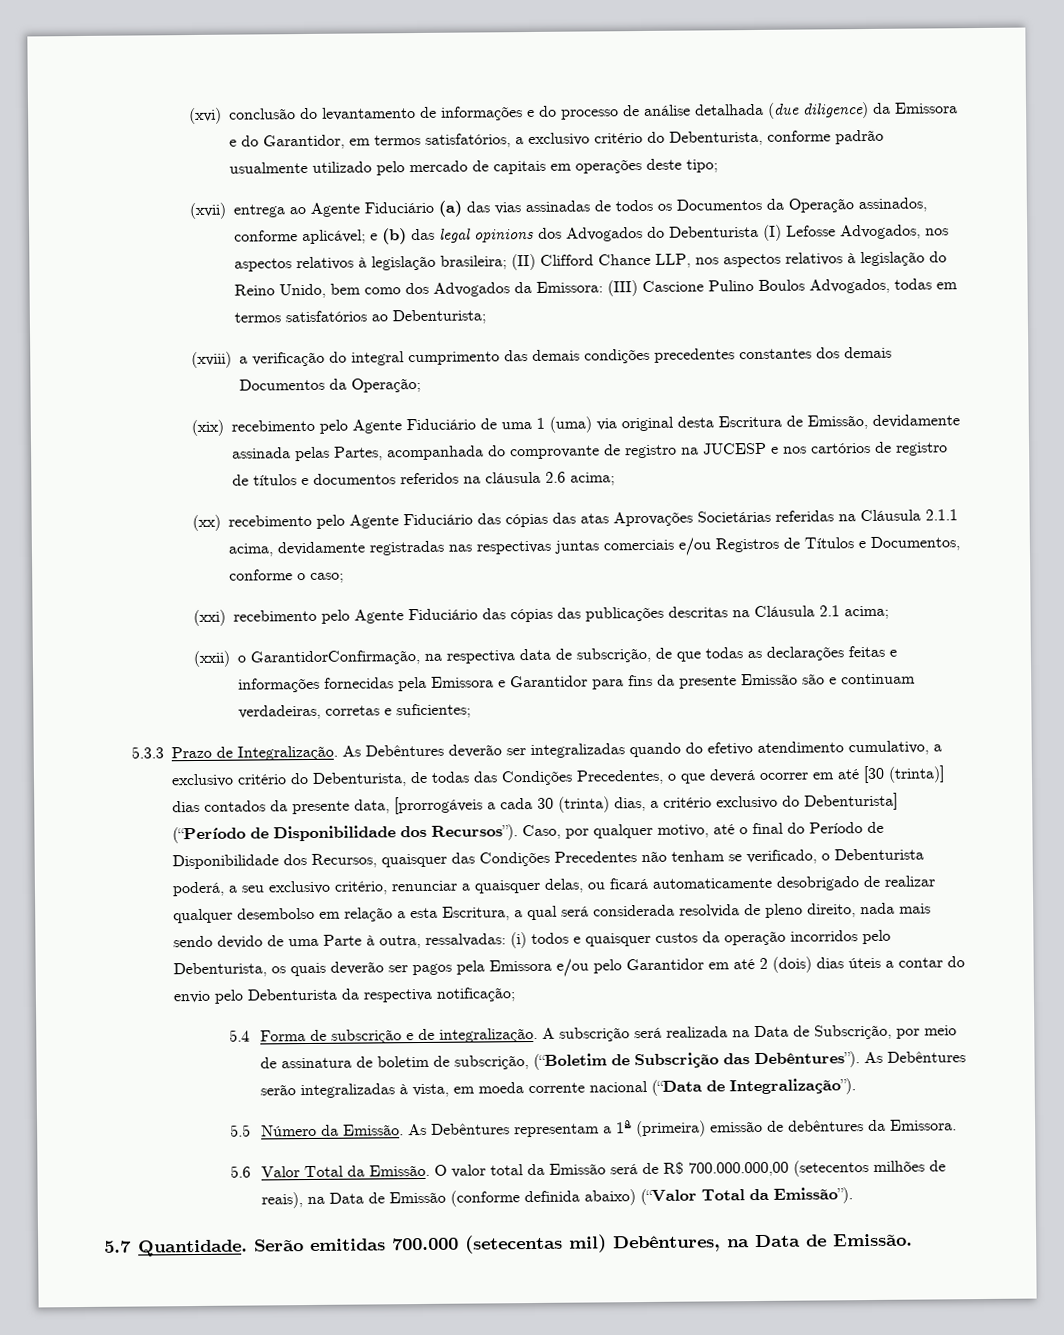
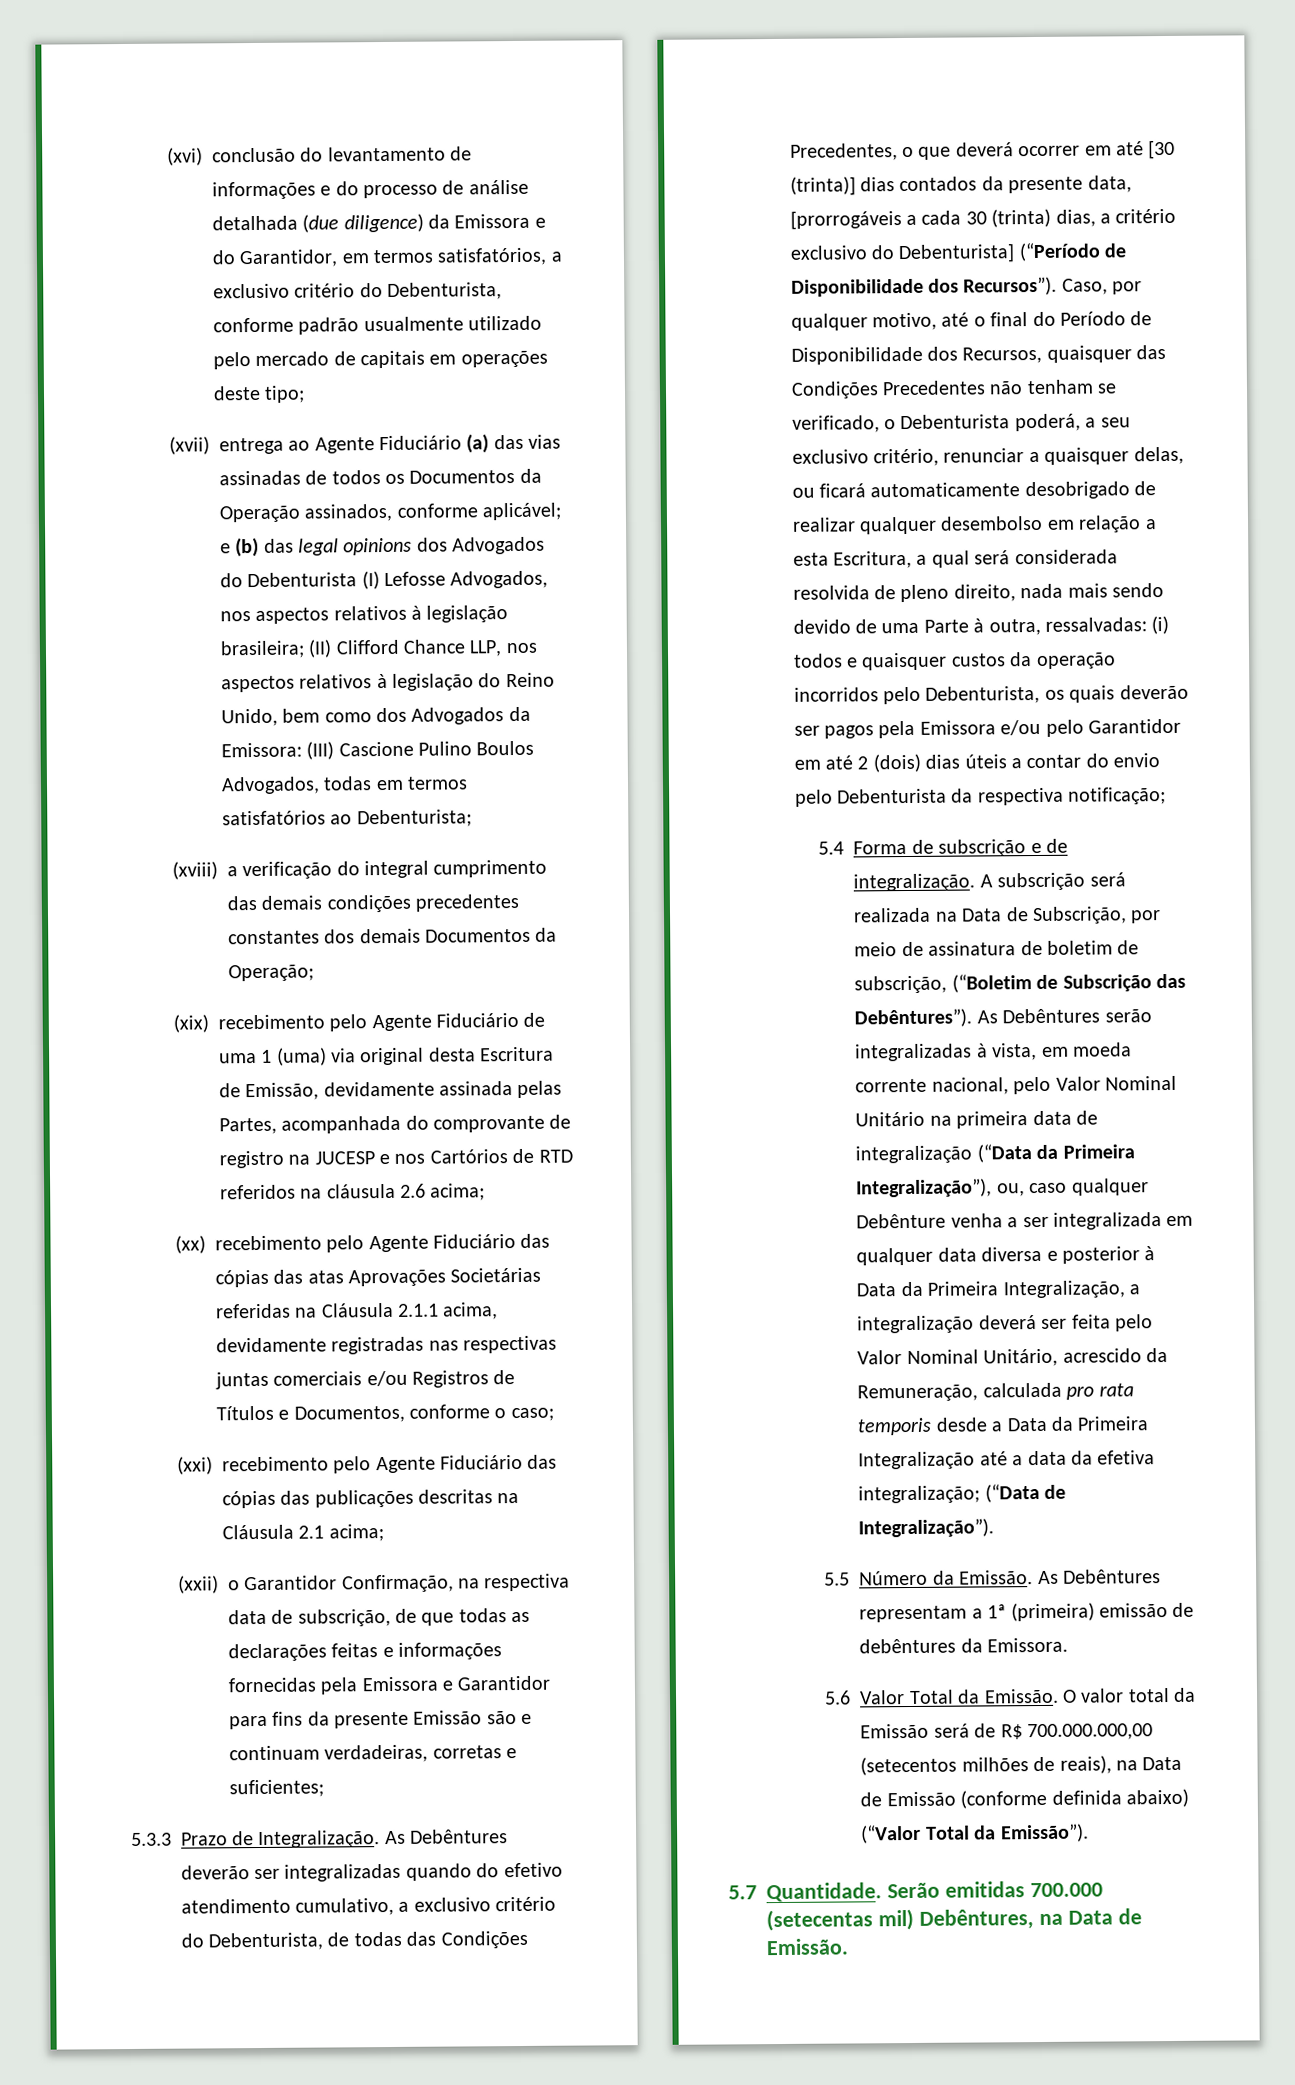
- (xix) recebimento pelo Agente Fiduciário de uma 1 (uma) via original desta Escritura de Emissão, devidamente assinada pelas Partes, acompanhada do comprovante de registro na JUCESP e nos cartórios de registro de títulos e documentos referidos na cláusula 2.6 acima;
+ (xix) recebimento pelo Agente Fiduciário de uma 1 (uma) via original desta Escritura de Emissão, devidamente assinada pelas Partes, acompanhada do comprovante de registro na JUCESP e nos Cartórios de RTD referidos na cláusula 2.6 acima;
- (xxii) o GarantidorConfirmação, na respectiva data de subscrição, de que todas as declarações feitas e informações fornecidas pela Emissora e Garantidor para fins da presente Emissão são e continuam verdadeiras, corretas e suficientes;
+ (xxii) o Garantidor Confirmação, na respectiva data de subscrição, de que todas as declarações feitas e informações fornecidas pela Emissora e Garantidor para fins da presente Emissão são e continuam verdadeiras, corretas e suficientes;
- As Debêntures serão integralizadas à vista, em moeda corrente nacional (“Data de Integralização”).
+ As Debêntures serão integralizadas à vista, em moeda corrente nacional, pelo Valor Nominal Unitário na primeira data de integralização (“Data da Primeira Integralização”), ou, caso qualquer Debênture venha a ser integralizada em qualquer data diversa e posterior à Data da Primeira Integralização, a integralização deverá ser feita pelo Valor Nominal Unitário, acrescido da Remuneração, calculada pro rata temporis desde a Data da Primeira Integralização até a data da efetiva integralização; (“Data de Integralização”).

